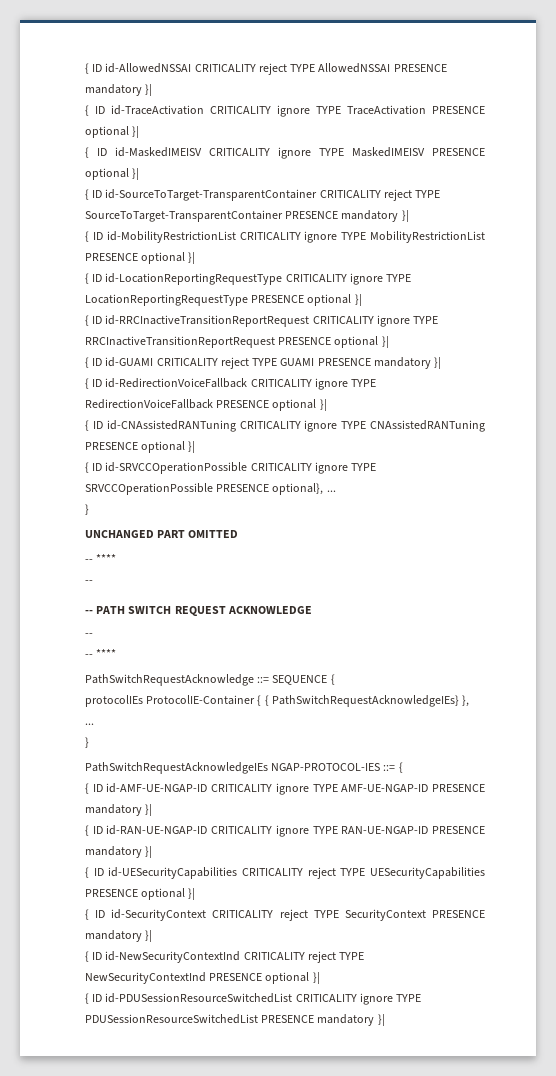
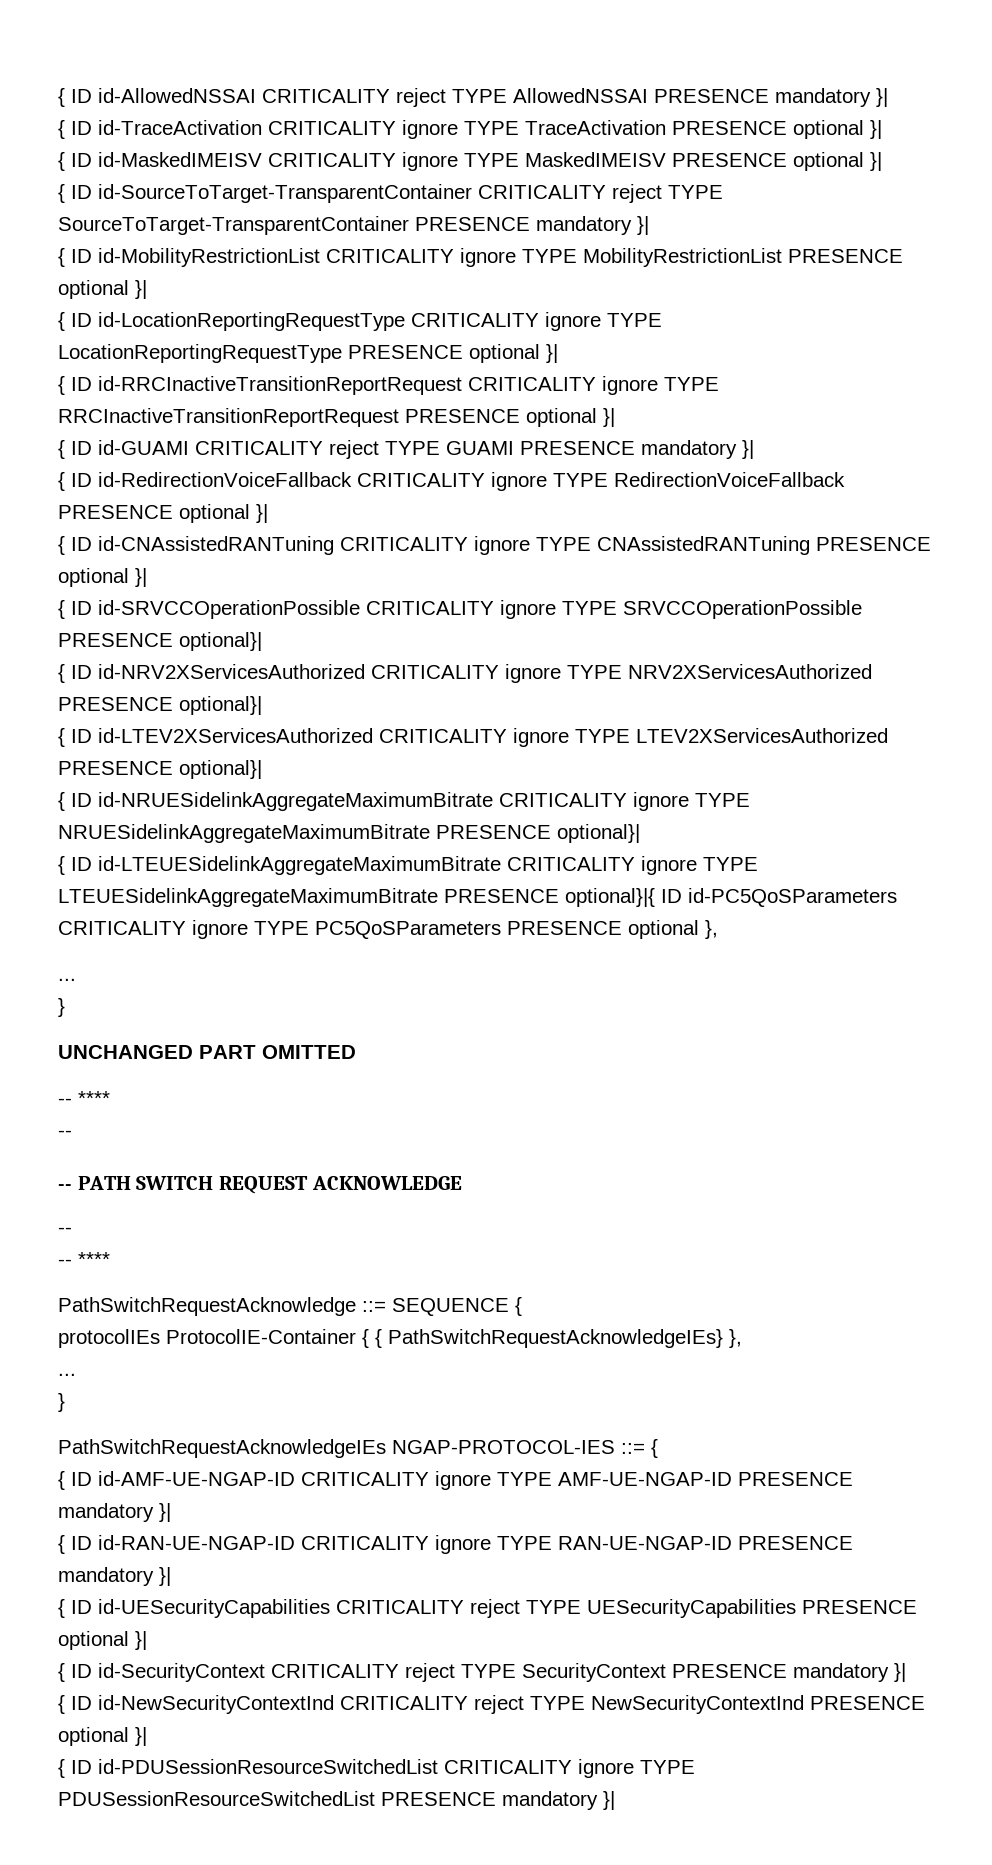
- { ID id-SRVCCOperationPossible CRITICALITY ignore TYPE SRVCCOperationPossible PRESENCE optional}, ...
+ { ID id-SRVCCOperationPossible CRITICALITY ignore TYPE SRVCCOperationPossible PRESENCE optional}|
+ { ID id-NRV2XServicesAuthorized CRITICALITY ignore TYPE NRV2XServicesAuthorized PRESENCE optional}|
+ { ID id-LTEV2XServicesAuthorized CRITICALITY ignore TYPE LTEV2XServicesAuthorized PRESENCE optional}|
+ { ID id-NRUESidelinkAggregateMaximumBitrate CRITICALITY ignore TYPE NRUESidelinkAggregateMaximumBitrate PRESENCE optional}|
+ { ID id-LTEUESidelinkAggregateMaximumBitrate CRITICALITY ignore TYPE LTEUESidelinkAggregateMaximumBitrate PRESENCE optional}|{ ID id-PC5QoSParameters CRITICALITY ignore TYPE PC5QoSParameters PRESENCE optional },
+ ...

